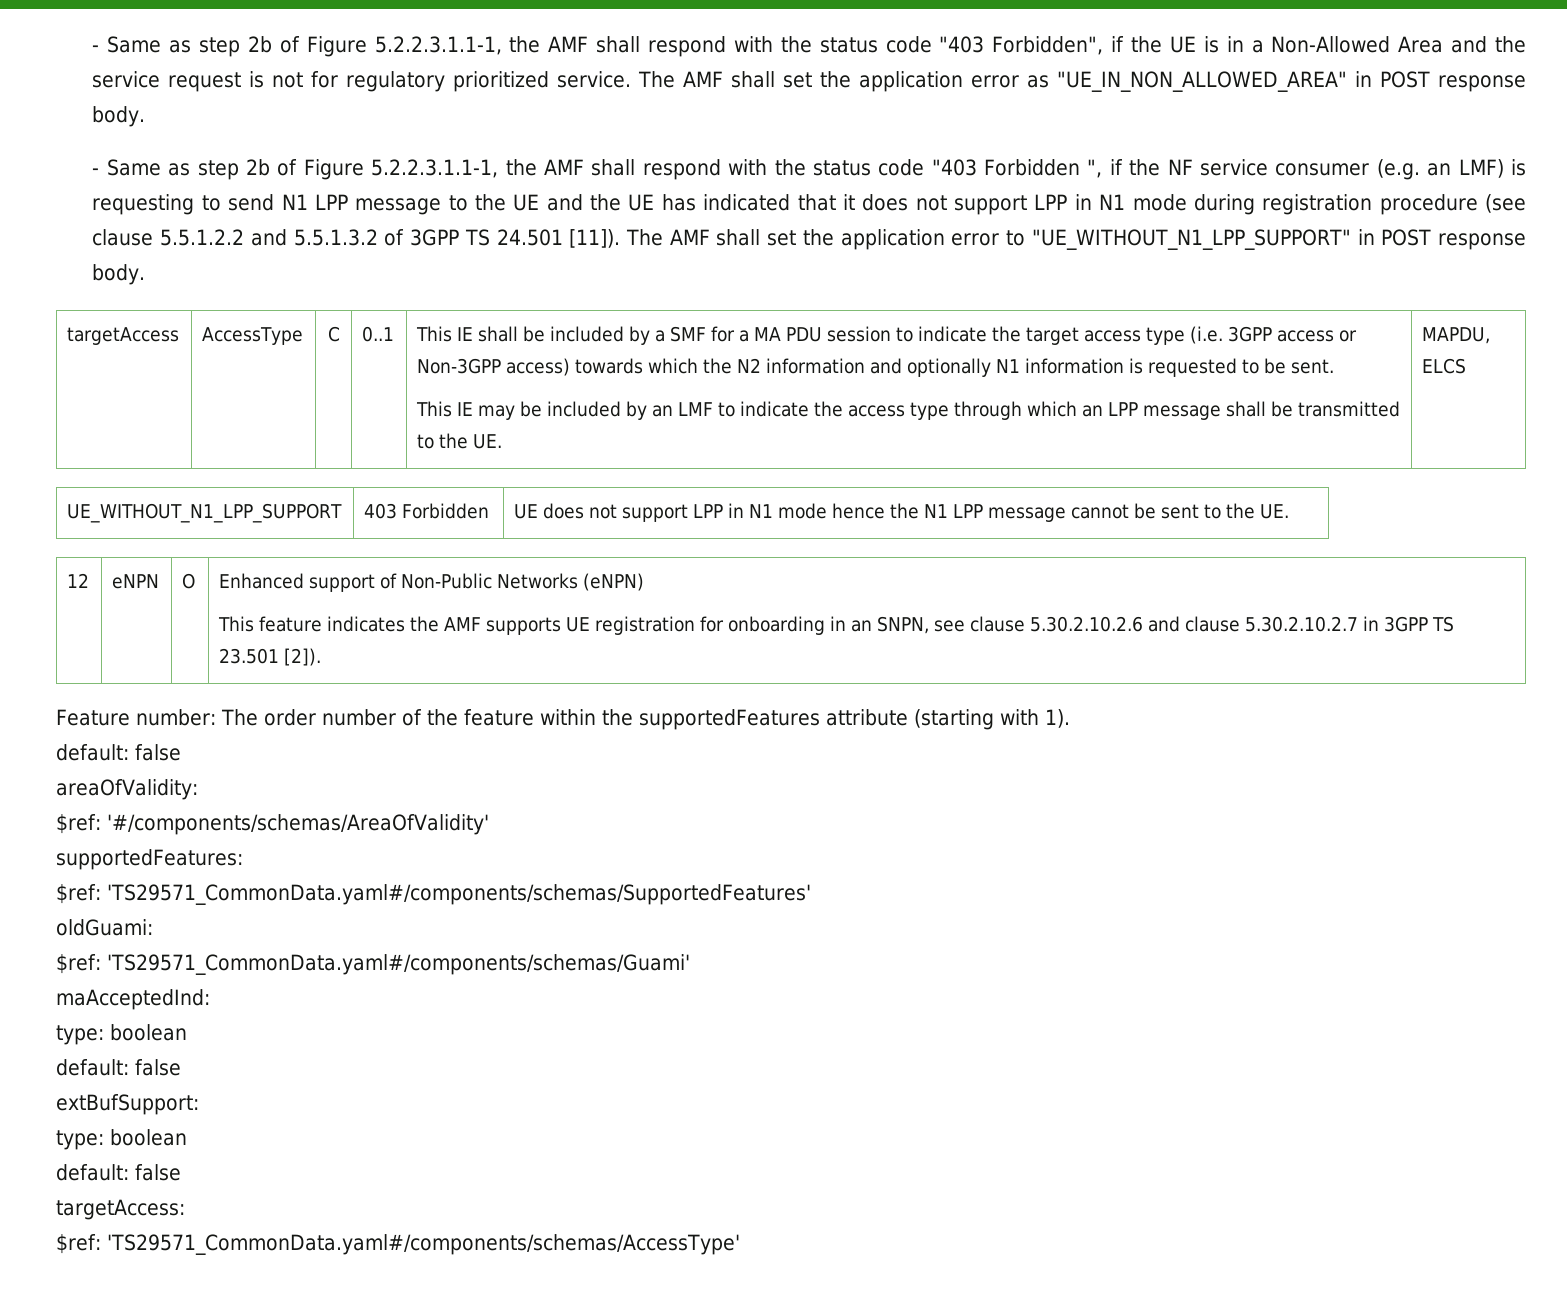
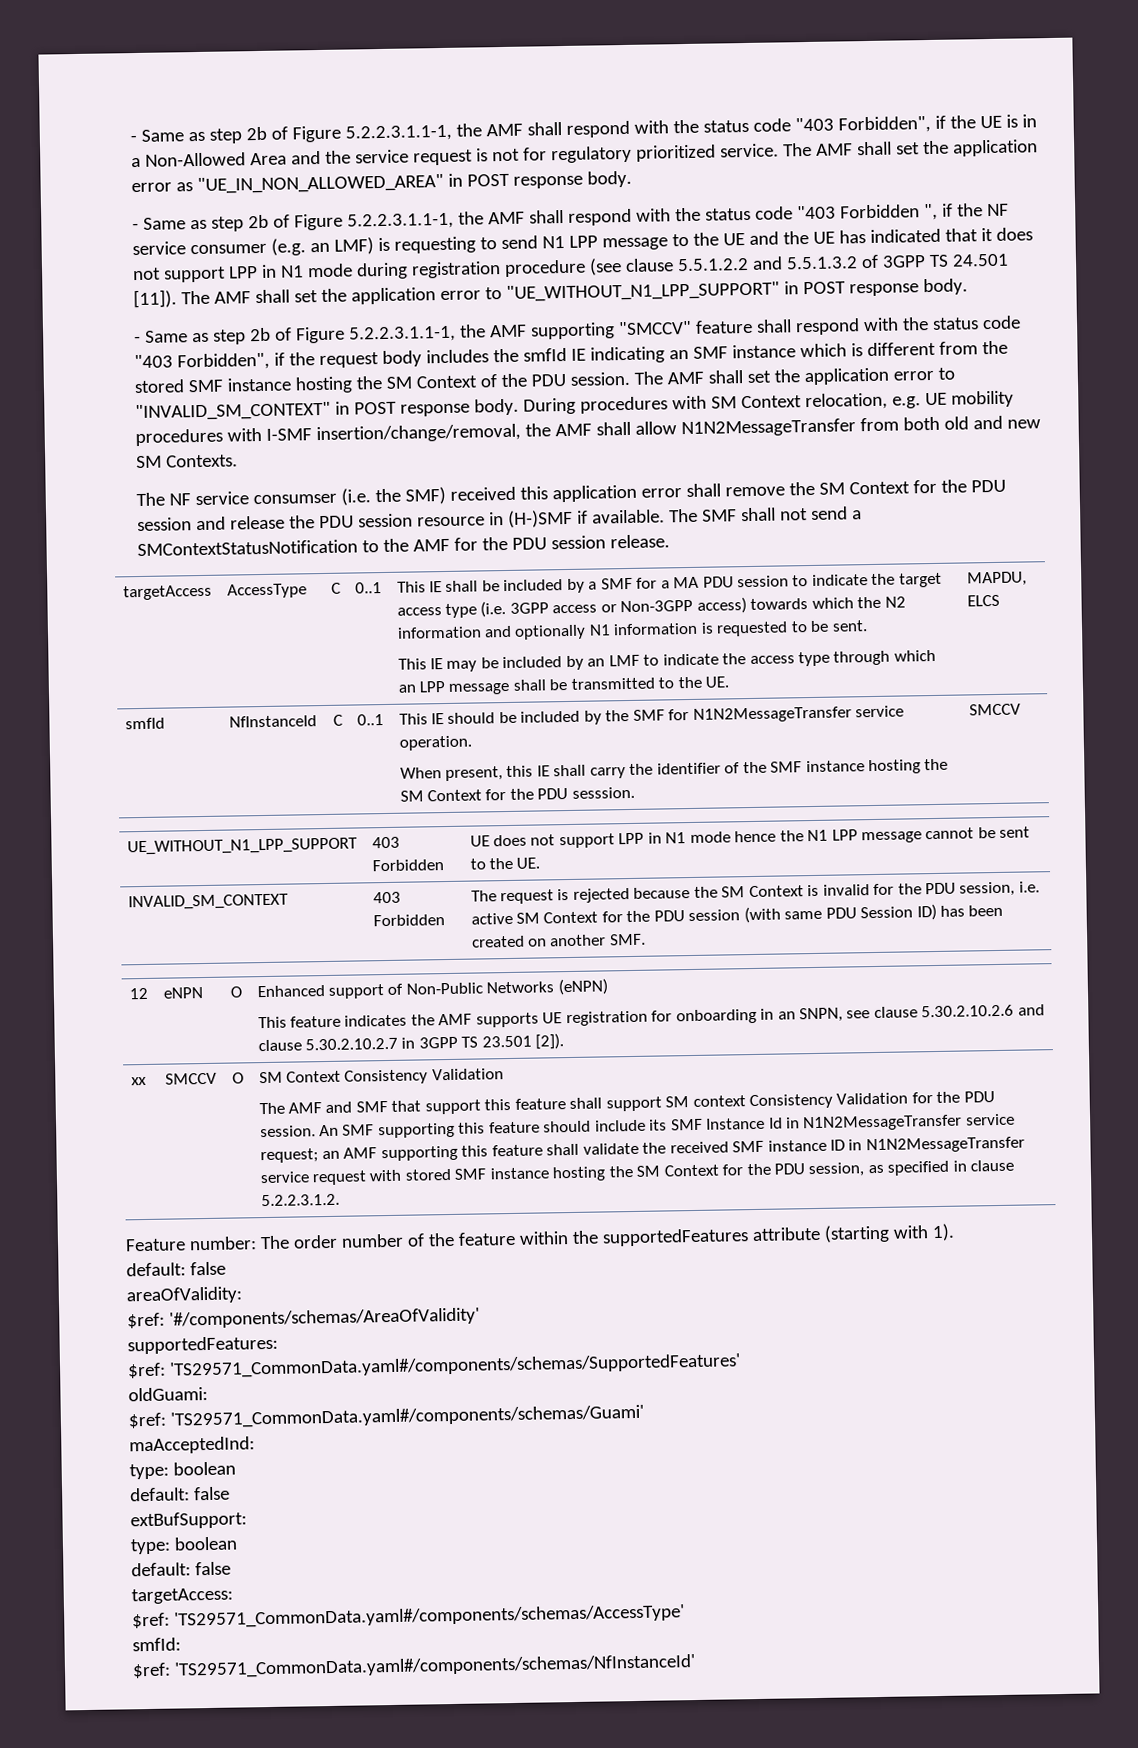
+ - Same as step 2b of Figure 5.2.2.3.1.1-1, the AMF supporting "SMCCV" feature shall respond with the status code "403 Forbidden", if the request body includes the smfId IE indicating an SMF instance which is different from the stored SMF instance hosting the SM Context of the PDU session. The AMF shall set the application error to "INVALID_SM_CONTEXT" in POST response body. During procedures with SM Context relocation, e.g. UE mobility procedures with I-SMF insertion/change/removal, the AMF shall allow N1N2MessageTransfer from both old and new SM Contexts.
+ The NF service consumser (i.e. the SMF) received this application error shall remove the SM Context for the PDU session and release the PDU session resource in (H-)SMF if available. The SMF shall not send a SMContextStatusNotification to the AMF for the PDU session release.
+ smfId | NfInstanceId | C | 0..1 | This IE should be included by the SMF for N1N2MessageTransfer service operation.
+ When present, this IE shall carry the identifier of the SMF instance hosting the SM Context for the PDU sesssion. | SMCCV
+ INVALID_SM_CONTEXT | 403 Forbidden | The request is rejected because the SM Context is invalid for the PDU session, i.e. active SM Context for the PDU session (with same PDU Session ID) has been created on another SMF.
+ xx | SMCCV | O | SM Context Consistency Validation
+ The AMF and SMF that support this feature shall support SM context Consistency Validation for the PDU session. An SMF supporting this feature should include its SMF Instance Id in N1N2MessageTransfer service request; an AMF supporting this feature shall validate the received SMF instance ID in N1N2MessageTransfer service request with stored SMF instance hosting the SM Context for the PDU session, as specified in clause 5.2.2.3.1.2.
+ smfId:
+ $ref: 'TS29571_CommonData.yaml#/components/schemas/NfInstanceId'

